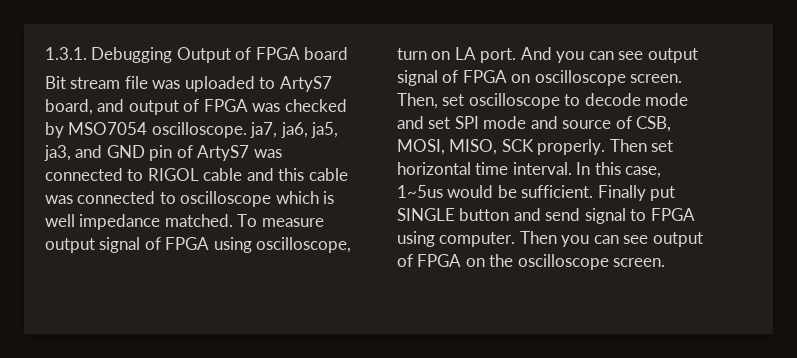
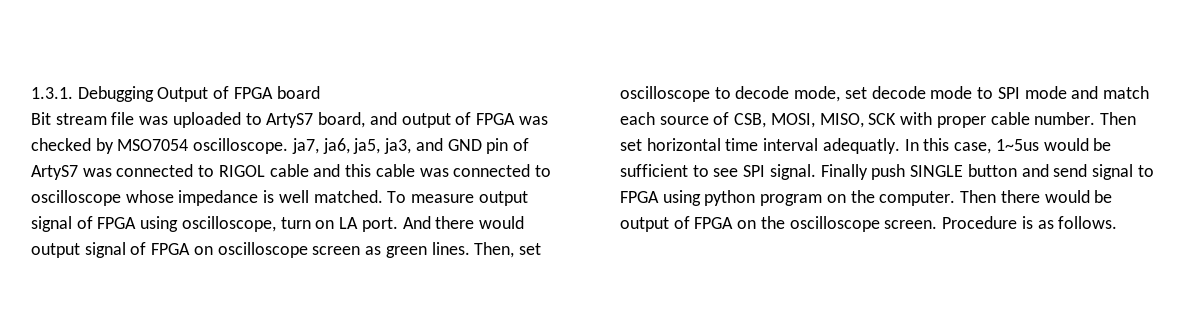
- Bit stream file was uploaded to ArtyS7 board, and output of FPGA was checked by MSO7054 oscilloscope. ja7, ja6, ja5, ja3, and GND pin of ArtyS7 was connected to RIGOL cable and this cable was connected to oscilloscope which is well impedance matched.
+ Bit stream file was uploaded to ArtyS7 board, and output of FPGA was checked by MSO7054 oscilloscope. ja7, ja6, ja5, ja3, and GND pin of ArtyS7 was connected to RIGOL cable and this cable was connected to oscilloscope whose impedance is well matched.
- And you can see output signal of FPGA on oscilloscope screen.
+ And there would output signal of FPGA on oscilloscope screen as green lines.
- Then, set oscilloscope to decode mode and set SPI mode and source of CSB, MOSI, MISO, SCK properly.
+ Then, set oscilloscope to decode mode, set decode mode to SPI mode and match each source of CSB, MOSI, MISO, SCK with proper cable number.
- Then set horizontal time interval.
+ Then set horizontal time interval adequatly.
- In this case, 1~5us would be sufficient. Finally put SINGLE button and send signal to FPGA using computer. Then you can see output of FPGA on the oscilloscope screen.
+ In this case, 1~5us would be sufficient to see SPI signal. Finally push SINGLE button and send signal to FPGA using python program on the computer. Then there would be output of FPGA on the oscilloscope screen.
+ Procedure is as follows.

